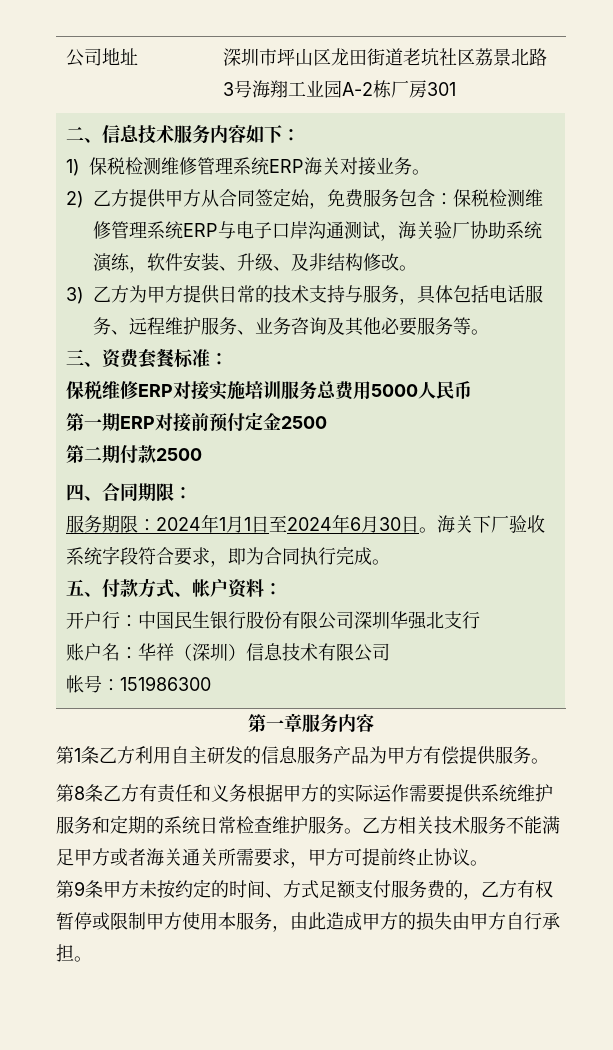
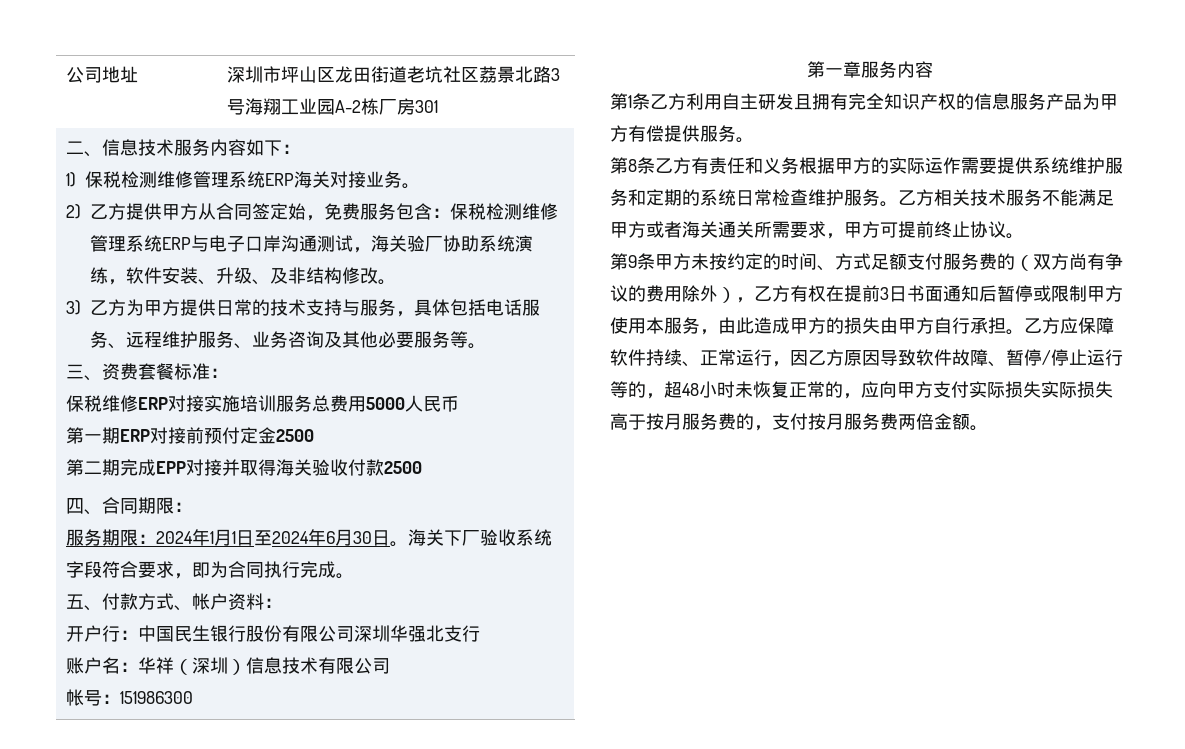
- 第二期付款2500
+ 第二期完成EPP对接并取得海关验收付款2500
- 第1条乙方利用自主研发的信息服务产品为甲方有偿提供服务。
+ 第1条乙方利用自主研发且拥有完全知识产权的信息服务产品为甲方有偿提供服务。
- 第9条甲方未按约定的时间、方式足额支付服务费的，乙方有权暂停或限制甲方使用本服务，由此造成甲方的损失由甲方自行承担。
+ 第9条甲方未按约定的时间、方式足额支付服务费的（双方尚有争议的费用除外），乙方有权在提前3日书面通知后暂停或限制甲方使用本服务，由此造成甲方的损失由甲方自行承担。
+ 乙方应保障软件持续、正常运行，因乙方原因导致软件故障、暂停/停止运行等的，超48小时未恢复正常的，应向甲方支付实际损失实际损失高于按月服务费的，支付按月服务费两倍金额。

